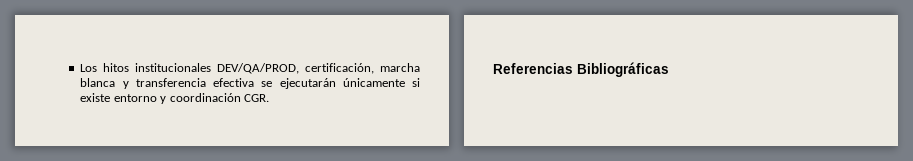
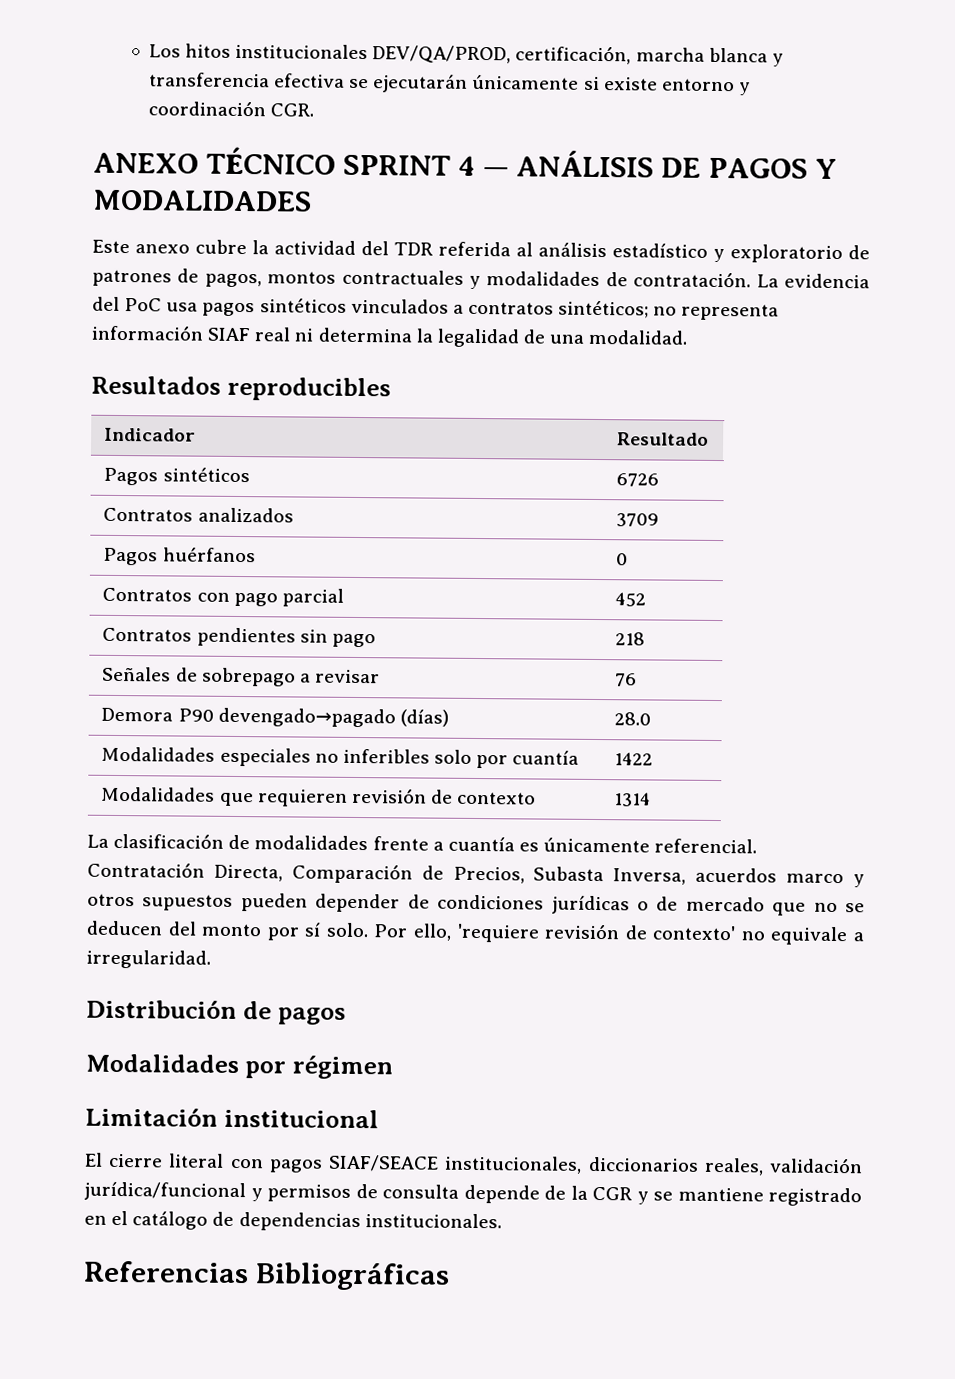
+ ANEXO TÉCNICO SPRINT 4 — ANÁLISIS DE PAGOS Y MODALIDADES
+ Este anexo cubre la actividad del TDR referida al análisis estadístico y exploratorio de patrones de pagos, montos contractuales y modalidades de contratación. La evidencia del PoC usa pagos sintéticos vinculados a contratos sintéticos; no representa información SIAF real ni determina la legalidad de una modalidad.
+ Resultados reproducibles
+ Indicador | Resultado
+ Pagos sintéticos | 6726
+ Contratos analizados | 3709
+ Pagos huérfanos | 0
+ Contratos con pago parcial | 452
+ Contratos pendientes sin pago | 218
+ Señales de sobrepago a revisar | 76
+ Demora P90 devengado→pagado (días) | 28.0
+ Modalidades especiales no inferibles solo por cuantía | 1422
+ Modalidades que requieren revisión de contexto | 1314
+ La clasificación de modalidades frente a cuantía es únicamente referencial. Contratación Directa, Comparación de Precios, Subasta Inversa, acuerdos marco y otros supuestos pueden depender de condiciones jurídicas o de mercado que no se deducen del monto por sí solo. Por ello, 'requiere revisión de contexto' no equivale a irregularidad.
+ Distribución de pagos
+ Modalidades por régimen
+ Limitación institucional
+ El cierre literal con pagos SIAF/SEACE institucionales, diccionarios reales, validación jurídica/funcional y permisos de consulta depende de la CGR y se mantiene registrado en el catálogo de dependencias institucionales.

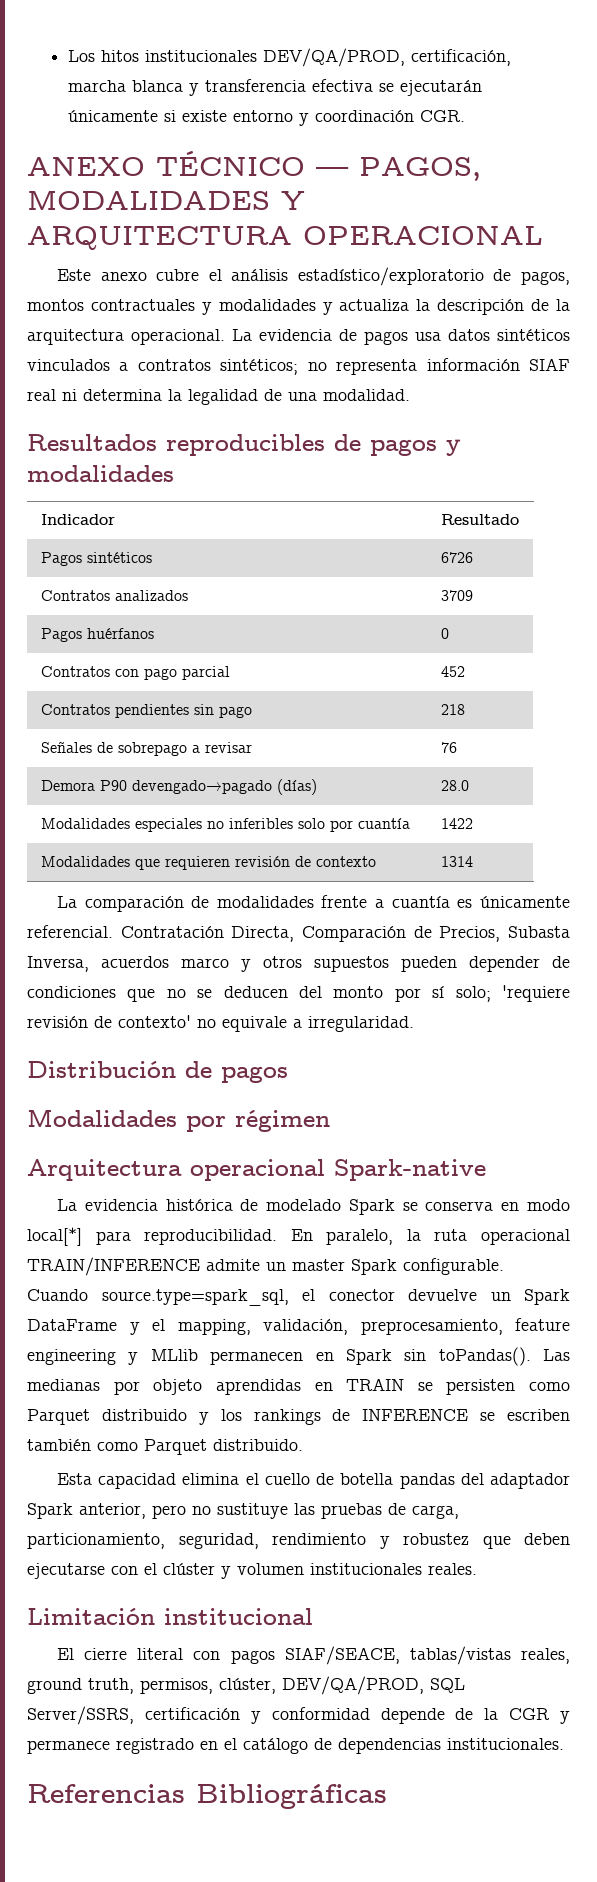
- ANEXO TÉCNICO SPRINT 4 — ANÁLISIS DE PAGOS Y MODALIDADES
- Este anexo cubre la actividad del TDR referida al análisis estadístico y exploratorio de patrones de pagos, montos contractuales y modalidades de contratación. La evidencia del PoC usa pagos sintéticos vinculados a contratos sintéticos; no representa información SIAF real ni determina la legalidad de una modalidad.
+ ANEXO TÉCNICO — PAGOS, MODALIDADES Y ARQUITECTURA OPERACIONAL
+ Este anexo cubre el análisis estadístico/exploratorio de pagos, montos contractuales y modalidades y actualiza la descripción de la arquitectura operacional. La evidencia de pagos usa datos sintéticos vinculados a contratos sintéticos; no representa información SIAF real ni determina la legalidad de una modalidad.
- Resultados reproducibles
+ Resultados reproducibles de pagos y modalidades
- La clasificación de modalidades frente a cuantía es únicamente referencial.
+ La comparación de modalidades frente a cuantía es únicamente referencial.
- Contratación Directa, Comparación de Precios, Subasta Inversa, acuerdos marco y otros supuestos pueden depender de condiciones jurídicas o de mercado que no se deducen del monto por sí solo. Por ello, 'requiere revisión de contexto' no equivale a irregularidad.
+ Contratación Directa, Comparación de Precios, Subasta Inversa, acuerdos marco y otros supuestos pueden depender de condiciones que no se deducen del monto por sí solo; 'requiere revisión de contexto' no equivale a irregularidad.
+ Arquitectura operacional Spark-native
+ La evidencia histórica de modelado Spark se conserva en modo local[*] para reproducibilidad. En paralelo, la ruta operacional TRAIN/INFERENCE admite un master Spark configurable. Cuando source.type=spark_sql, el conector devuelve un Spark DataFrame y el mapping, validación, preprocesamiento, feature engineering y MLlib permanecen en Spark sin toPandas(). Las medianas por objeto aprendidas en TRAIN se persisten como Parquet distribuido y los rankings de INFERENCE se escriben también como Parquet distribuido.
+ Esta capacidad elimina el cuello de botella pandas del adaptador Spark anterior, pero no sustituye las pruebas de carga, particionamiento, seguridad, rendimiento y robustez que deben ejecutarse con el clúster y volumen institucionales reales.
- El cierre literal con pagos SIAF/SEACE institucionales, diccionarios reales, validación jurídica/funcional y permisos de consulta depende de la CGR y se mantiene registrado en el catálogo de dependencias institucionales.
+ El cierre literal con pagos SIAF/SEACE, tablas/vistas reales, ground truth, permisos, clúster, DEV/QA/PROD, SQL Server/SSRS, certificación y conformidad depende de la CGR y permanece registrado en el catálogo de dependencias institucionales.

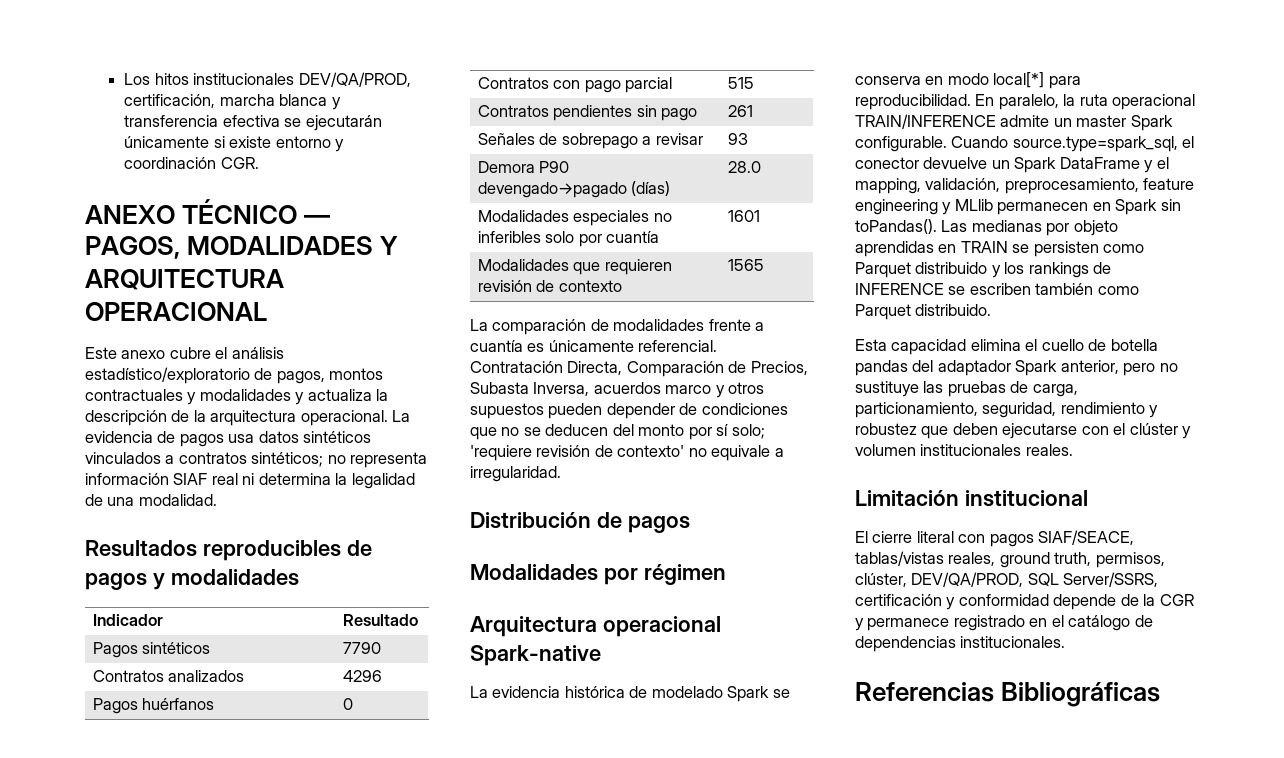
- Pagos sintéticos | 6726
+ Pagos sintéticos | 7790
- Contratos analizados | 3709
+ Contratos analizados | 4296
- Contratos con pago parcial | 452
+ Contratos con pago parcial | 515
- Contratos pendientes sin pago | 218
+ Contratos pendientes sin pago | 261
- Señales de sobrepago a revisar | 76
+ Señales de sobrepago a revisar | 93
- Modalidades especiales no inferibles solo por cuantía | 1422
+ Modalidades especiales no inferibles solo por cuantía | 1601
- Modalidades que requieren revisión de contexto | 1314
+ Modalidades que requieren revisión de contexto | 1565

